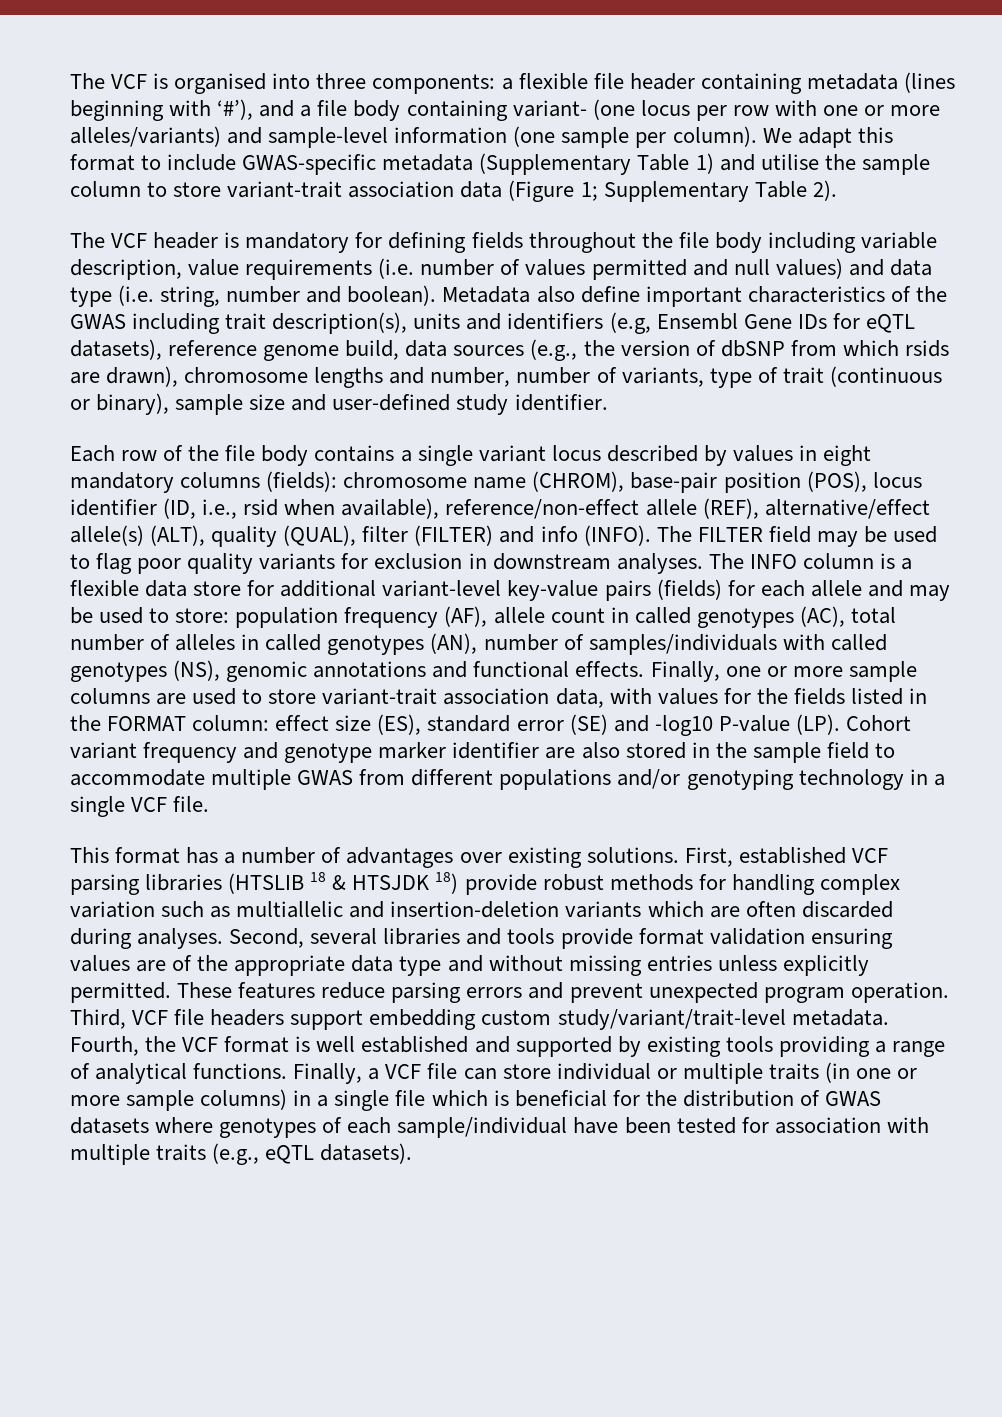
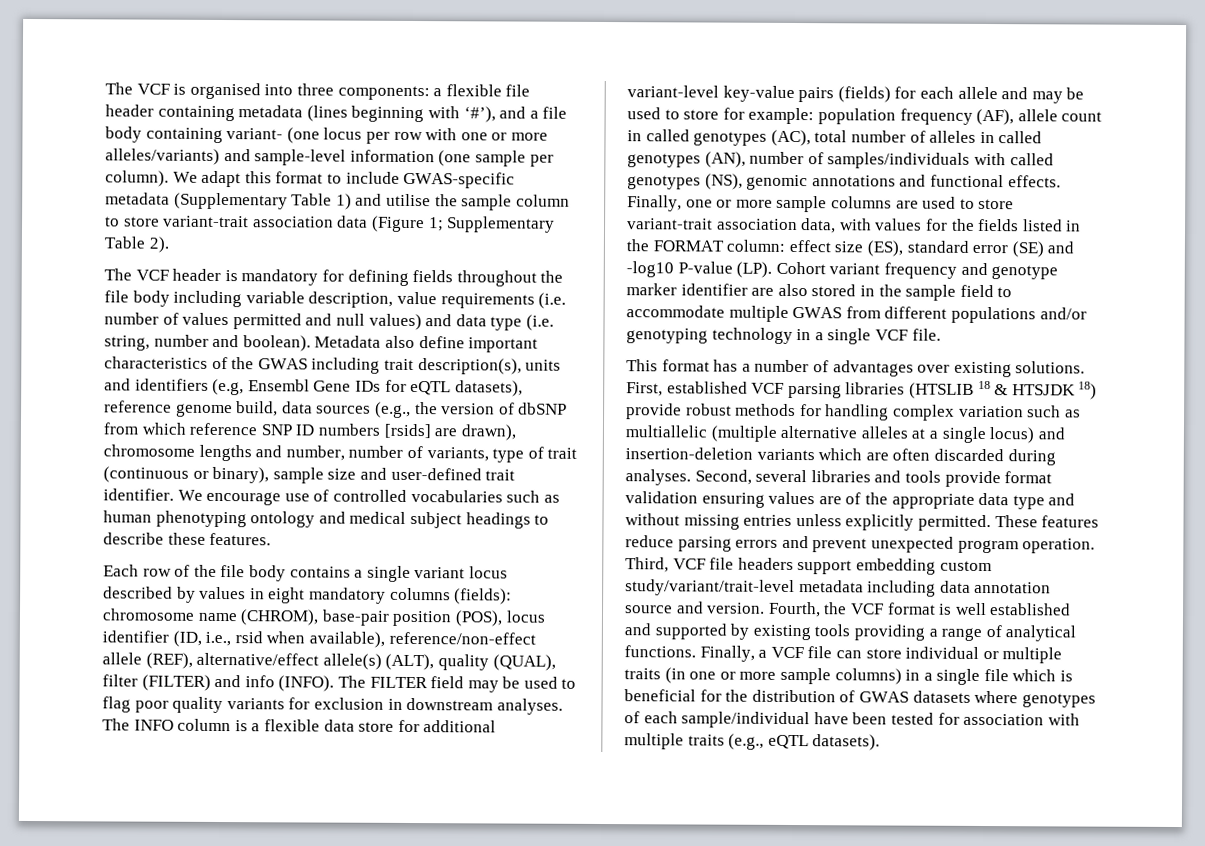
- Metadata also define important characteristics of the GWAS including trait description(s), units and identifiers (e.g, Ensembl Gene IDs for eQTL datasets), reference genome build, data sources (e.g., the version of dbSNP from which rsids are drawn), chromosome lengths and number, number of variants, type of trait (continuous or binary), sample size and user-defined study identifier.
+ Metadata also define important characteristics of the GWAS including trait description(s), units and identifiers (e.g, Ensembl Gene IDs for eQTL datasets), reference genome build, data sources (e.g., the version of dbSNP from which reference SNP ID numbers [rsids] are drawn), chromosome lengths and number, number of variants, type of trait (continuous or binary), sample size and user-defined trait identifier. We encourage use of controlled vocabularies such as human phenotyping ontology and medical subject headings to describe these features.
- The INFO column is a flexible data store for additional variant-level key-value pairs (fields) for each allele and may be used to store: population frequency (AF), allele count in called genotypes (AC), total number of alleles in called genotypes (AN), number of samples/individuals with called genotypes (NS), genomic annotations and functional effects.
+ The INFO column is a flexible data store for additional variant-level key-value pairs (fields) for each allele and may be used to store for example: population frequency (AF), allele count in called genotypes (AC), total number of alleles in called genotypes (AN), number of samples/individuals with called genotypes (NS), genomic annotations and functional effects.
- First, established VCF parsing libraries (HTSLIB 18 & HTSJDK 18) provide robust methods for handling complex variation such as multiallelic and insertion-deletion variants which are often discarded during analyses.
+ First, established VCF parsing libraries (HTSLIB 18 & HTSJDK 18) provide robust methods for handling complex variation such as multiallelic (multiple alternative alleles at a single locus) and insertion-deletion variants which are often discarded during analyses.
- Third, VCF file headers support embedding custom study/variant/trait-level metadata.
+ Third, VCF file headers support embedding custom study/variant/trait-level metadata including data annotation source and version.

